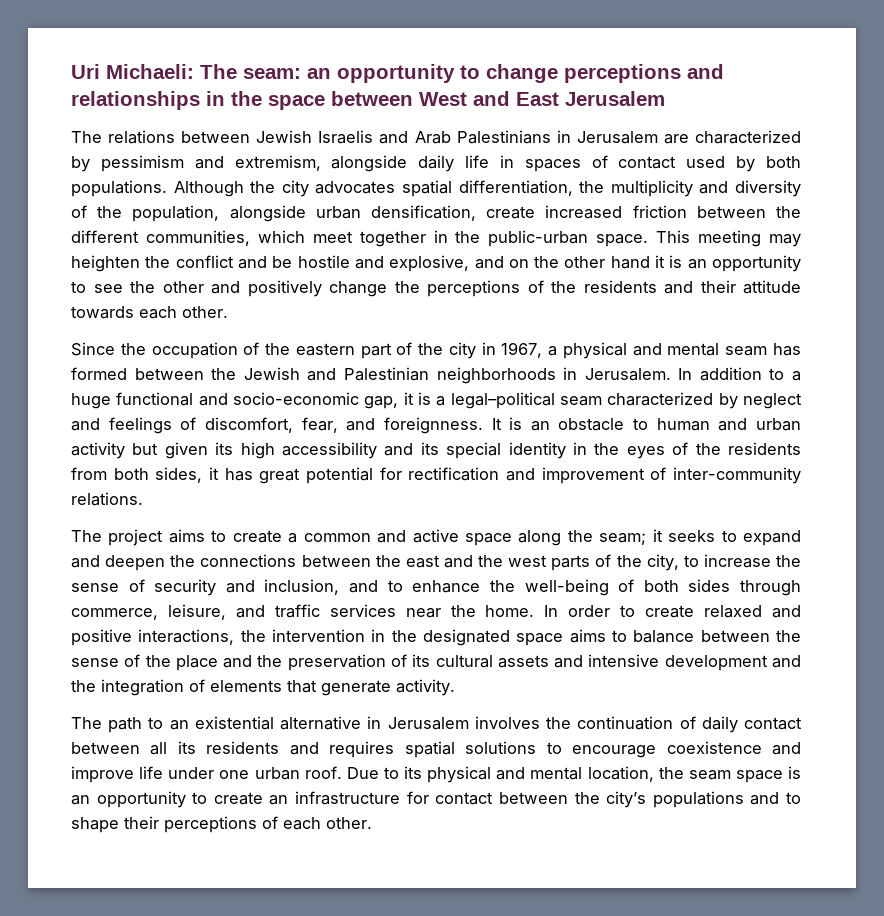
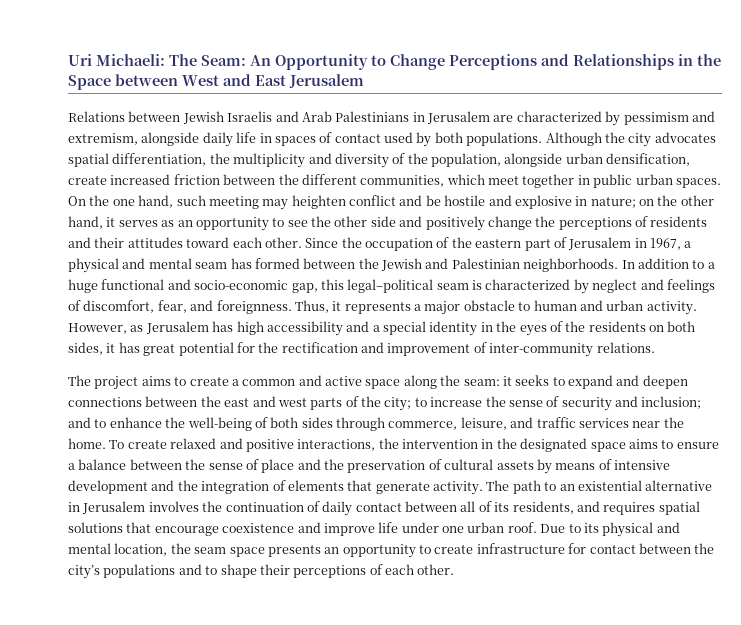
- Uri Michaeli: The seam: an opportunity to change perceptions and relationships in the space between West and East Jerusalem
+ Uri Michaeli: The Seam: An Opportunity to Change Perceptions and Relationships in the Space between West and East Jerusalem
- The relations between Jewish Israelis and Arab Palestinians in Jerusalem are characterized by pessimism and extremism, alongside daily life in spaces of contact used by both populations.
+ Relations between Jewish Israelis and Arab Palestinians in Jerusalem are characterized by pessimism and extremism, alongside daily life in spaces of contact used by both populations.
- Although the city advocates spatial differentiation, the multiplicity and diversity of the population, alongside urban densification, create increased friction between the different communities, which meet together in the public-urban space. This meeting may heighten the conflict and be hostile and explosive, and on the other hand it is an opportunity to see the other and positively change the perceptions of the residents and their attitude towards each other.
- Since the occupation of the eastern part of the city in 1967, a physical and mental seam has formed between the Jewish and Palestinian neighborhoods in Jerusalem.
+ Although the city advocates spatial differentiation, the multiplicity and diversity of the population, alongside urban densification, create increased friction between the different communities, which meet together in public urban spaces. On the one hand, such meeting may heighten conflict and be hostile and explosive in nature; on the other hand, it serves as an opportunity to see the other side and positively change the perceptions of residents and their attitudes toward each other. Since the occupation of the eastern part of Jerusalem in 1967, a physical and mental seam has formed between the Jewish and Palestinian neighborhoods.
- In addition to a huge functional and socio-economic gap, it is a legal–political seam characterized by neglect and feelings of discomfort, fear, and foreignness.
+ In addition to a huge functional and socio-economic gap, this legal–political seam is characterized by neglect and feelings of discomfort, fear, and foreignness.
- It is an obstacle to human and urban activity but given its high accessibility and its special identity in the eyes of the residents from both sides, it has great potential for rectification and improvement of inter-community relations.
+ Thus, it represents a major obstacle to human and urban activity. However, as Jerusalem has high accessibility and a special identity in the eyes of the residents on both sides, it has great potential for the rectification and improvement of inter-community relations.
- The project aims to create a common and active space along the seam; it seeks to expand and deepen the connections between the east and the west parts of the city, to increase the sense of security and inclusion, and to enhance the well-being of both sides through commerce, leisure, and traffic services near the home.
+ The project aims to create a common and active space along the seam: it seeks to expand and deepen connections between the east and west parts of the city; to increase the sense of security and inclusion; and to enhance the well-being of both sides through commerce, leisure, and traffic services near the home.
- In order to create relaxed and positive interactions, the intervention in the designated space aims to balance between the sense of the place and the preservation of its cultural assets and intensive development and the integration of elements that generate activity.
- The path to an existential alternative in Jerusalem involves the continuation of daily contact between all its residents and requires spatial solutions to encourage coexistence and improve life under one urban roof.
+ To create relaxed and positive interactions, the intervention in the designated space aims to ensure a balance between the sense of place and the preservation of cultural assets by means of intensive development and the integration of elements that generate activity. The path to an existential alternative in Jerusalem involves the continuation of daily contact between all of its residents, and requires spatial solutions that encourage coexistence and improve life under one urban roof.
- Due to its physical and mental location, the seam space is an opportunity to create an infrastructure for contact between the city’s populations and to shape their perceptions of each other.
+ Due to its physical and mental location, the seam space presents an opportunity to create infrastructure for contact between the city’s populations and to shape their perceptions of each other.

